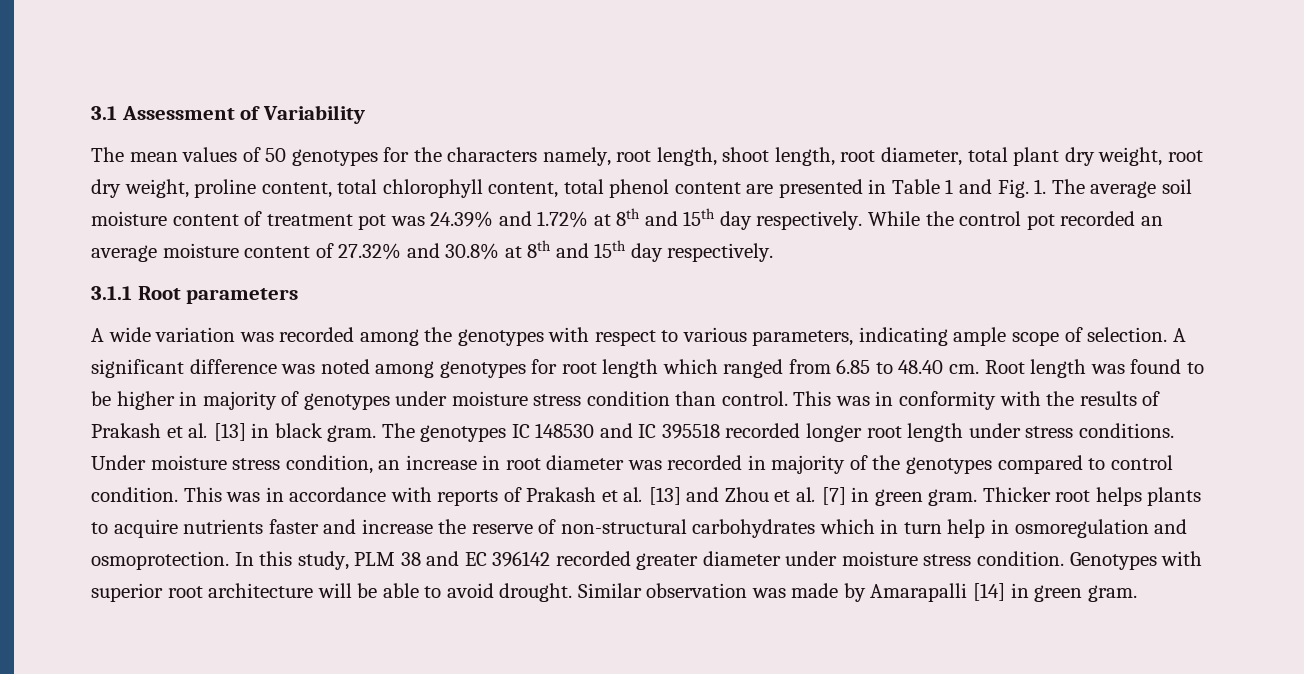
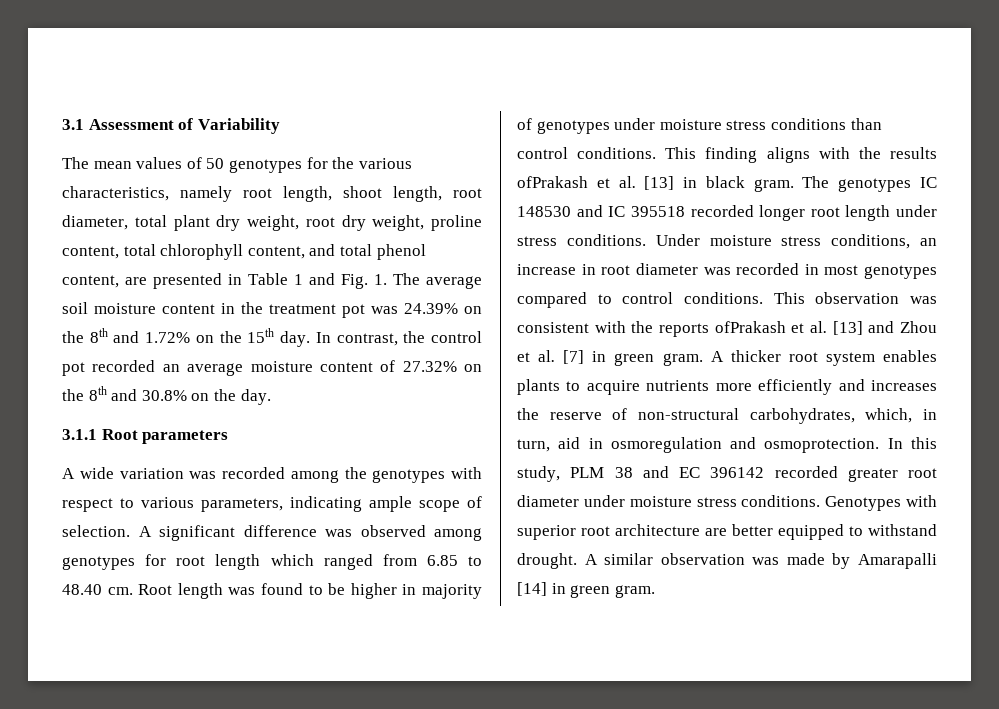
- The mean values of 50 genotypes for the characters namely, root length, shoot length, root diameter, total plant dry weight, root dry weight, proline content, total chlorophyll content, total phenol content are presented in Table 1 and Fig. 1. The average soil moisture content of treatment pot was 24.39% and 1.72% at 8th and 15th day respectively. While the control pot recorded an average moisture content of 27.32% and 30.8% at 8th and 15th day respectively.
+ The mean values of 50 genotypes for the various characteristics, namely root length, shoot length, root diameter, total plant dry weight, root dry weight, proline content, total chlorophyll content, and total phenol content, are presented in Table 1 and Fig. 1. The average soil moisture content in the treatment pot was 24.39% on the 8th and 1.72% on the 15th day. In contrast, the control pot recorded an average moisture content of 27.32% on the 8th and 30.8% on the day.
- A significant difference was noted among genotypes for root length which ranged from 6.85 to 48.40 cm.
+ A significant difference was observed among genotypes for root length which ranged from 6.85 to 48.40 cm.
- Root length was found to be higher in majority of genotypes under moisture stress condition than control. This was in conformity with the results of Prakash et al. [13] in black gram.
+ Root length was found to be higher in majority of genotypes under moisture stress conditions than control conditions. This finding aligns with the results ofPrakash et al. [13] in black gram.
- Under moisture stress condition, an increase in root diameter was recorded in majority of the genotypes compared to control condition. This was in accordance with reports of Prakash et al. [13] and Zhou et al. [7] in green gram.
+ Under moisture stress conditions, an increase in root diameter was recorded in most genotypes compared to control conditions. This observation was consistent with the reports ofPrakash et al. [13] and Zhou et al. [7] in green gram.
- Thicker root helps plants to acquire nutrients faster and increase the reserve of non-structural carbohydrates which in turn help in osmoregulation and osmoprotection.
+ A thicker root system enables plants to acquire nutrients more efficiently and increases the reserve of non-structural carbohydrates, which, in turn, aid in osmoregulation and osmoprotection.
- In this study, PLM 38 and EC 396142 recorded greater diameter under moisture stress condition.
+ In this study, PLM 38 and EC 396142 recorded greater root diameter under moisture stress conditions.
- Genotypes with superior root architecture will be able to avoid drought. Similar observation was made by Amarapalli [14] in green gram.
+ Genotypes with superior root architecture are better equipped to withstand drought. A similar observation was made by Amarapalli [14] in green gram.

